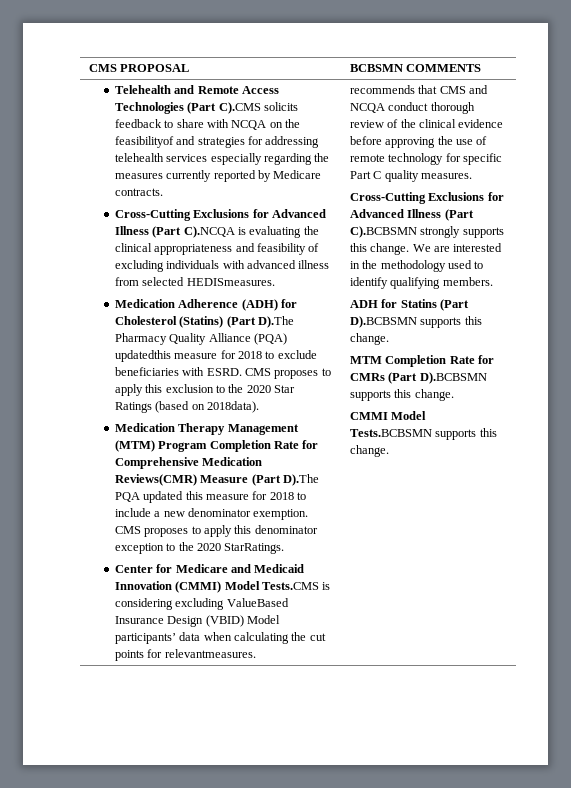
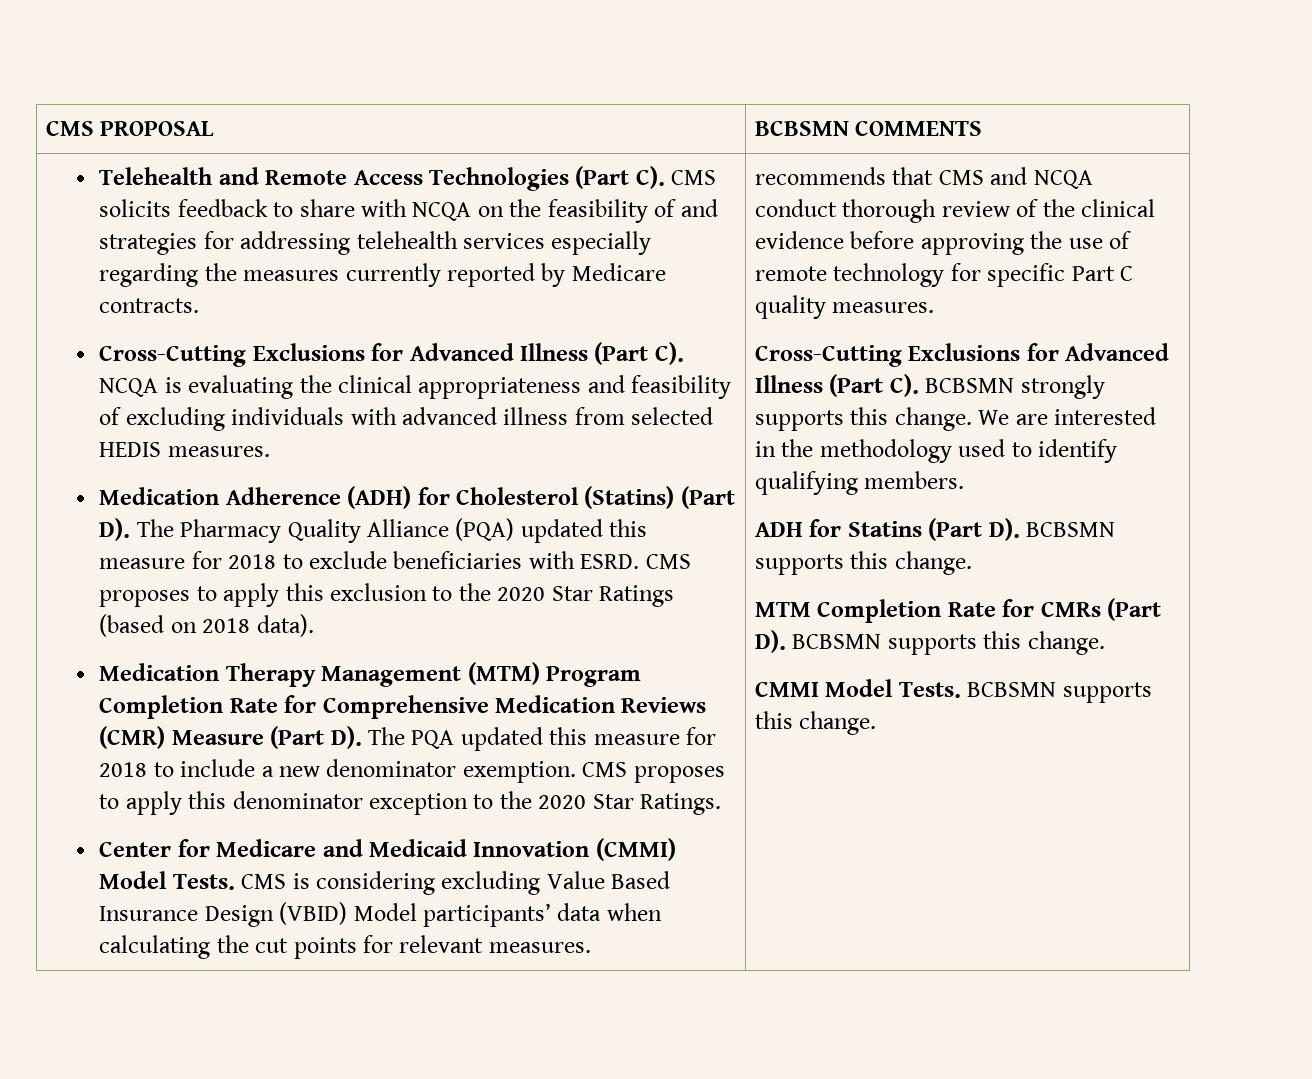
- Telehealth and Remote Access Technologies (Part C).CMS solicits feedback to share with NCQA on the feasibilityof and strategies for addressing telehealth services especially regarding the measures currently reported by Medicare contracts.
+ Telehealth and Remote Access Technologies (Part C). CMS solicits feedback to share with NCQA on the feasibility of and strategies for addressing telehealth services especially regarding the measures currently reported by Medicare contracts.
- Cross-Cutting Exclusions for Advanced Illness (Part C).NCQA is evaluating the clinical appropriateness and feasibility of excluding individuals with advanced illness from selected HEDISmeasures.
+ Cross-Cutting Exclusions for Advanced Illness (Part C). NCQA is evaluating the clinical appropriateness and feasibility of excluding individuals with advanced illness from selected HEDIS measures.
- Medication Adherence (ADH) for Cholesterol (Statins) (Part D).The Pharmacy Quality Alliance (PQA) updatedthis measure for 2018 to exclude beneficiaries with ESRD.
+ Medication Adherence (ADH) for Cholesterol (Statins) (Part D). The Pharmacy Quality Alliance (PQA) updated this measure for 2018 to exclude beneficiaries with ESRD.
- CMS proposes to apply this exclusion to the 2020 Star Ratings (based on 2018data).
+ CMS proposes to apply this exclusion to the 2020 Star Ratings (based on 2018 data).
- Medication Therapy Management (MTM) Program Completion Rate for Comprehensive Medication Reviews(CMR) Measure (Part D).The PQA updated this measure for 2018 to include a new denominator exemption.
+ Medication Therapy Management (MTM) Program Completion Rate for Comprehensive Medication Reviews (CMR) Measure (Part D). The PQA updated this measure for 2018 to include a new denominator exemption.
- CMS proposes to apply this denominator exception to the 2020 StarRatings.
+ CMS proposes to apply this denominator exception to the 2020 Star Ratings.
- Center for Medicare and Medicaid Innovation (CMMI) Model Tests.CMS is considering excluding ValueBased Insurance Design (VBID) Model participants’ data when calculating the cut points for relevantmeasures.
+ Center for Medicare and Medicaid Innovation (CMMI) Model Tests. CMS is considering excluding Value Based Insurance Design (VBID) Model participants’ data when calculating the cut points for relevant measures.
- Cross-Cutting Exclusions for Advanced Illness (Part C).BCBSMN strongly supports this change.
+ Cross-Cutting Exclusions for Advanced Illness (Part C). BCBSMN strongly supports this change.
- ADH for Statins (Part D).BCBSMN supports this change.
+ ADH for Statins (Part D). BCBSMN supports this change.
- MTM Completion Rate for CMRs (Part D).BCBSMN supports this change.
+ MTM Completion Rate for CMRs (Part D). BCBSMN supports this change.
- CMMI Model Tests.BCBSMN supports this change.
+ CMMI Model Tests. BCBSMN supports this change.

